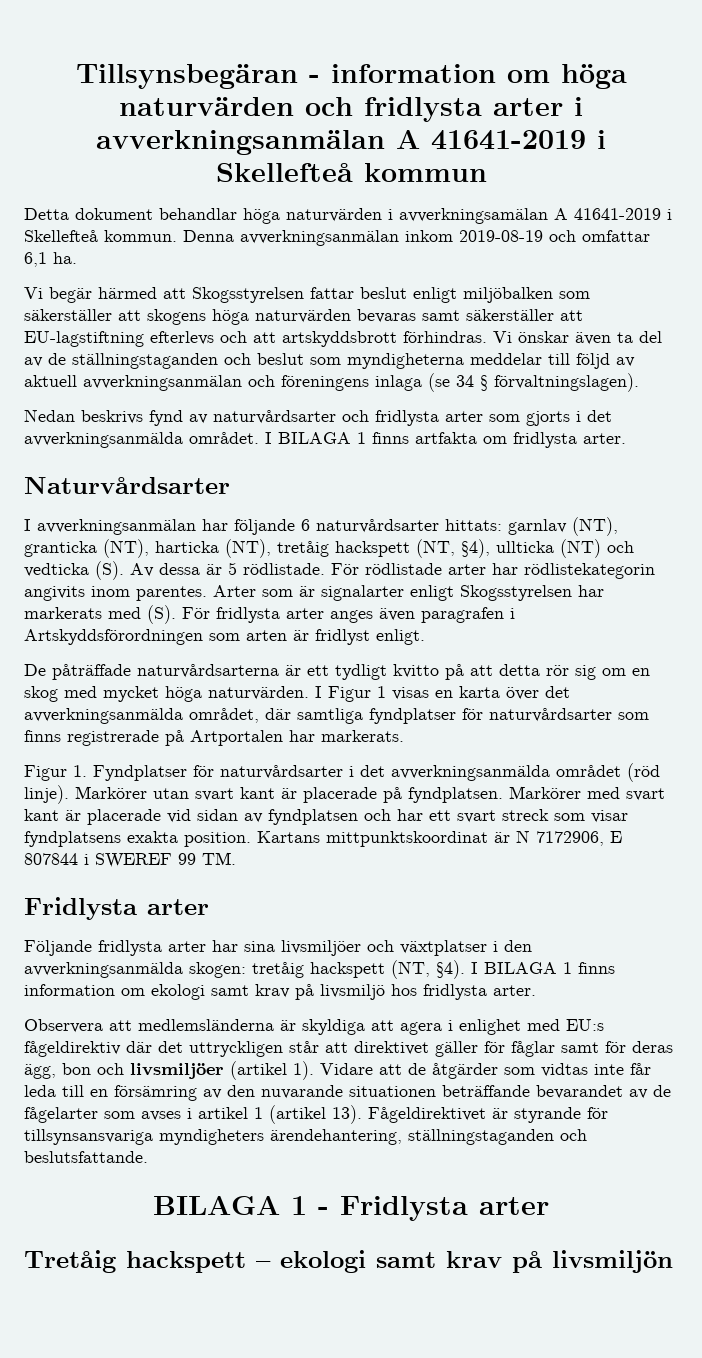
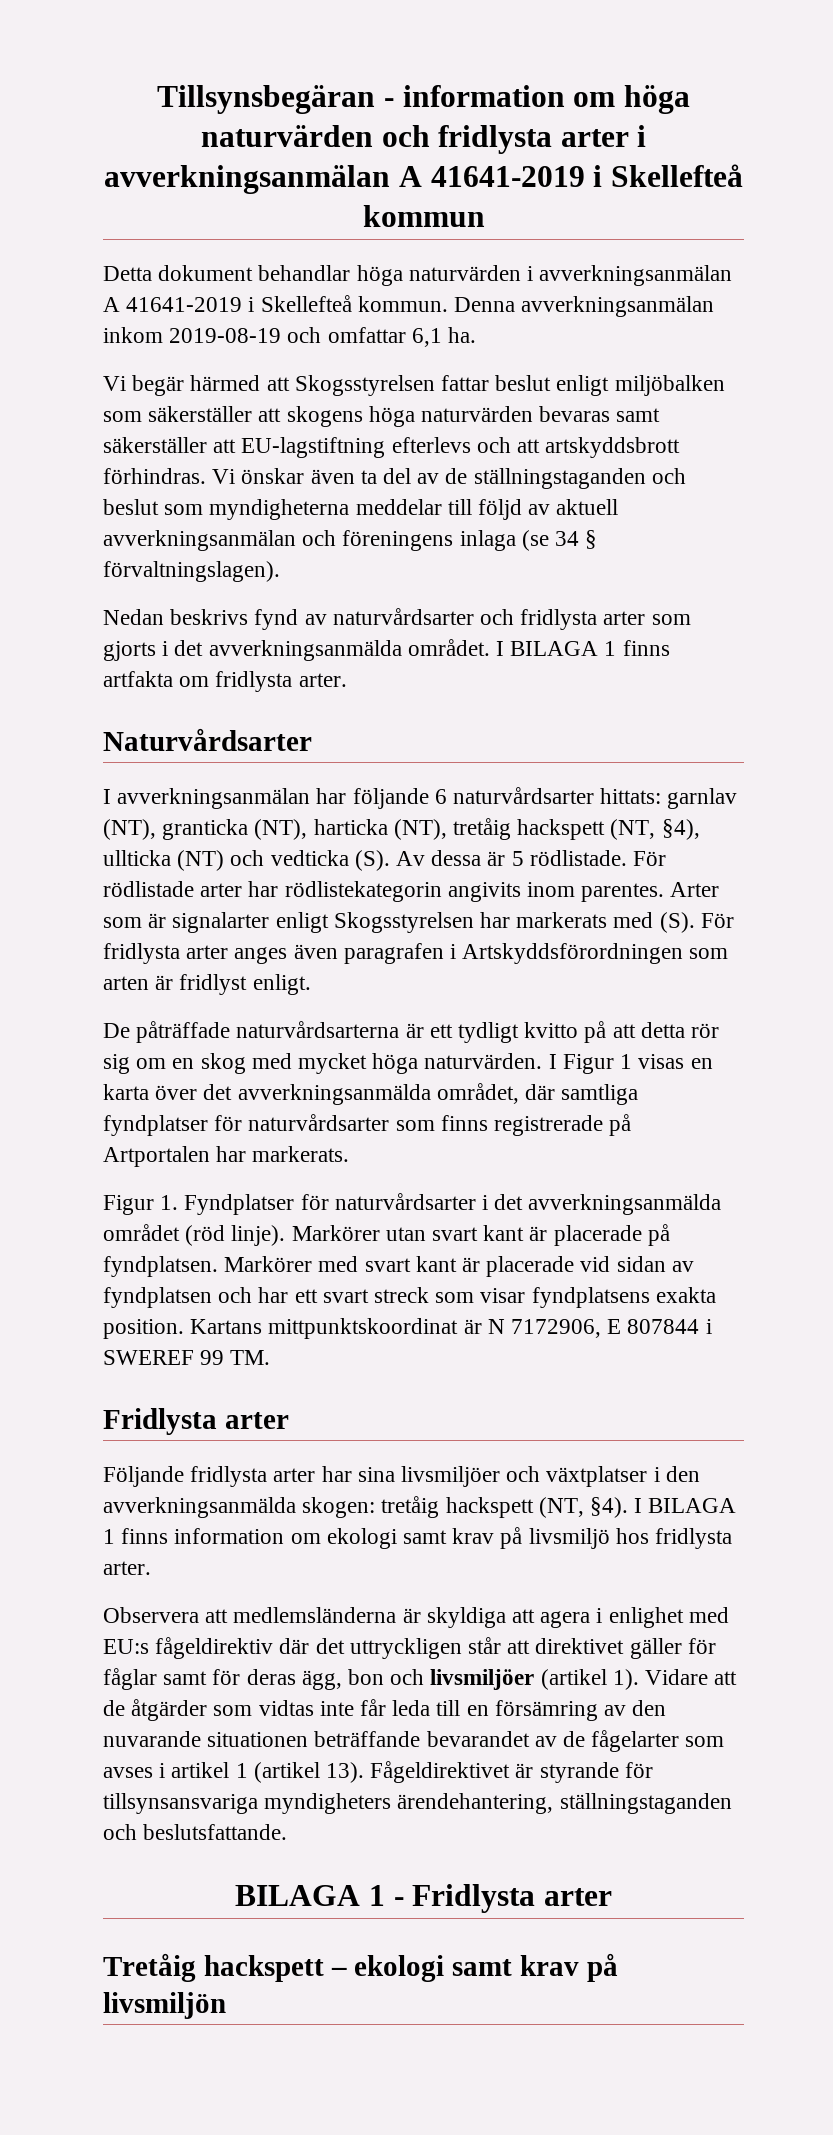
- Detta dokument behandlar höga naturvärden i avverkningsamälan A 41641-2019 i Skellefteå kommun.
+ Detta dokument behandlar höga naturvärden i avverkningsanmälan A 41641-2019 i Skellefteå kommun.

